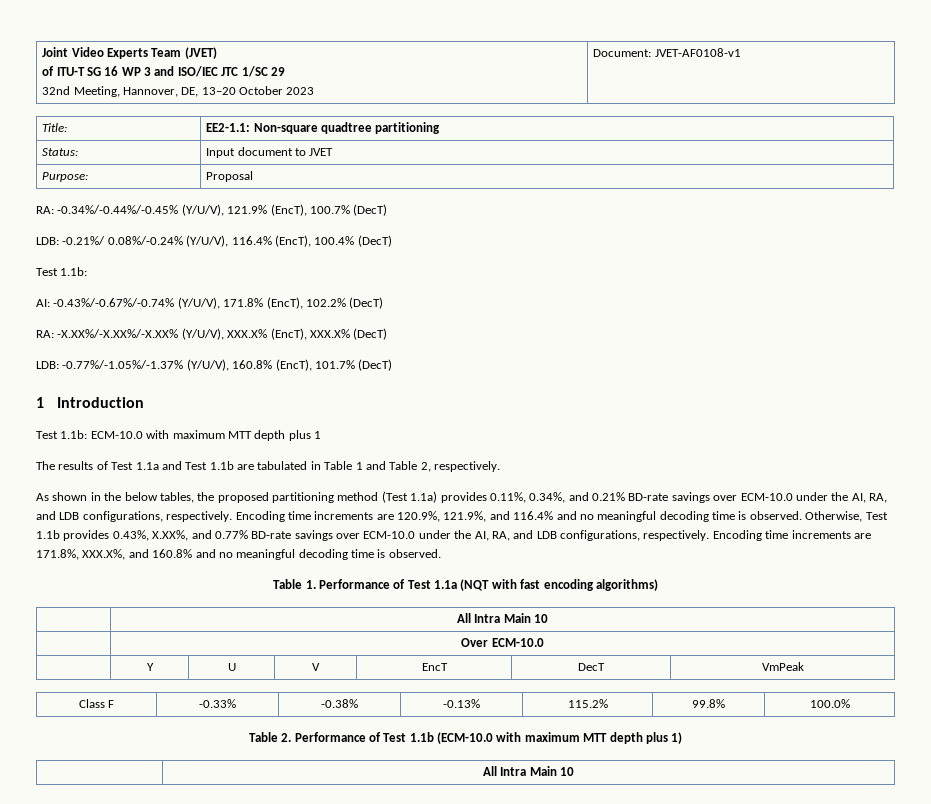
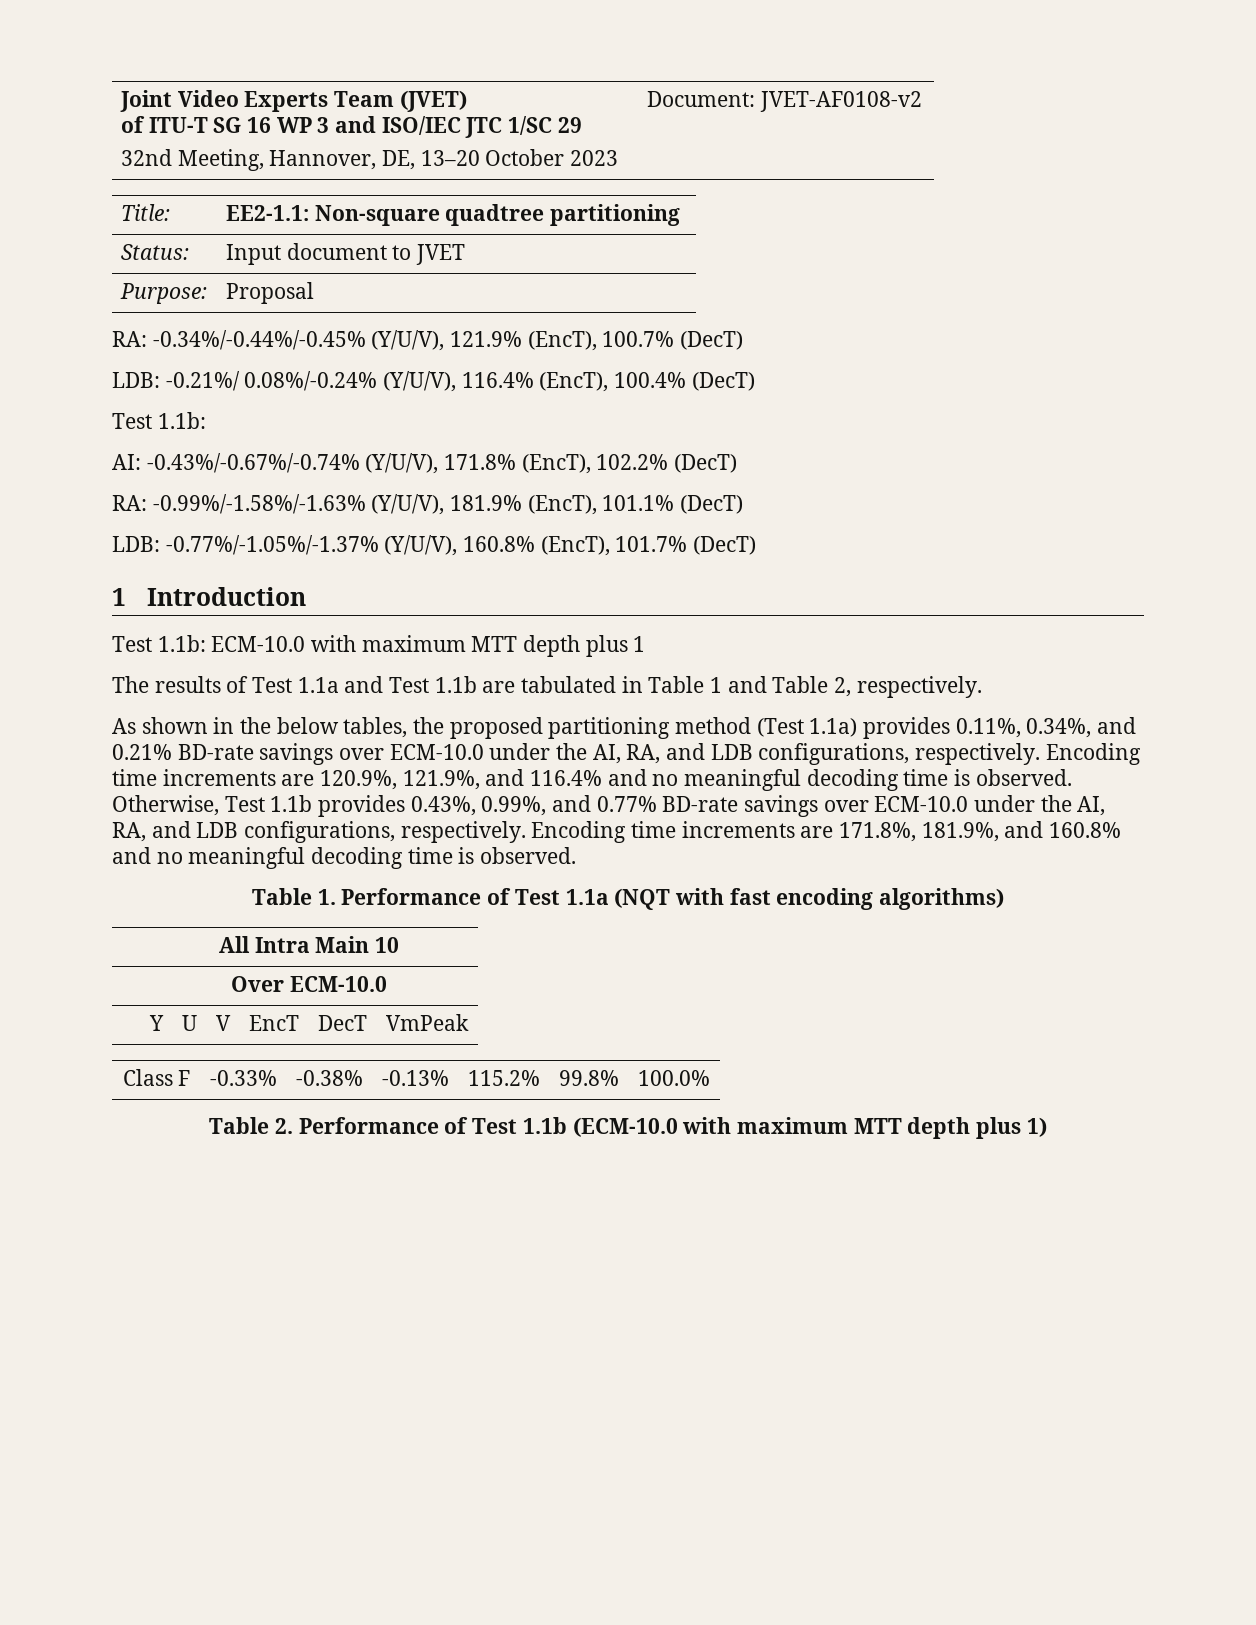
  Joint Video Experts Team (JVET)
  of ITU-T SG 16 WP 3 and ISO/IEC JTC 1/SC 29
- 32nd Meeting, Hannover, DE, 13–20 October 2023 | Document: JVET-AF0108-v1
+ 32nd Meeting, Hannover, DE, 13–20 October 2023 | Document: JVET-AF0108-v2
- RA: -X.XX%/-X.XX%/-X.XX% (Y/U/V), XXX.X% (EncT), XXX.X% (DecT)
+ RA: -0.99%/-1.58%/-1.63% (Y/U/V), 181.9% (EncT), 101.1% (DecT)
- Otherwise, Test 1.1b provides 0.43%, X.XX%, and 0.77% BD-rate savings over ECM-10.0 under the AI, RA, and LDB configurations, respectively.
+ Otherwise, Test 1.1b provides 0.43%, 0.99%, and 0.77% BD-rate savings over ECM-10.0 under the AI, RA, and LDB configurations, respectively.
- Encoding time increments are 171.8%, XXX.X%, and 160.8% and no meaningful decoding time is observed.
+ Encoding time increments are 171.8%, 181.9%, and 160.8% and no meaningful decoding time is observed.
  Table 2. Performance of Test 1.1b (ECM-10.0 with maximum MTT depth plus 1)
- | All Intra Main 10

